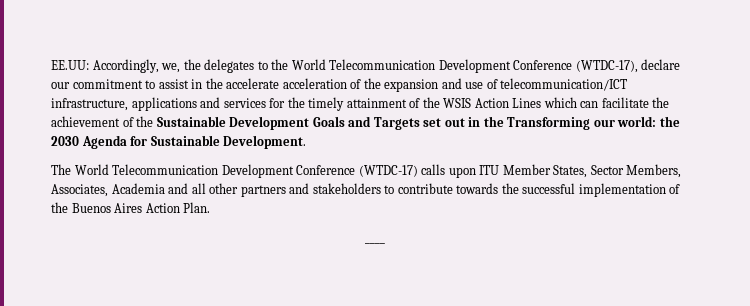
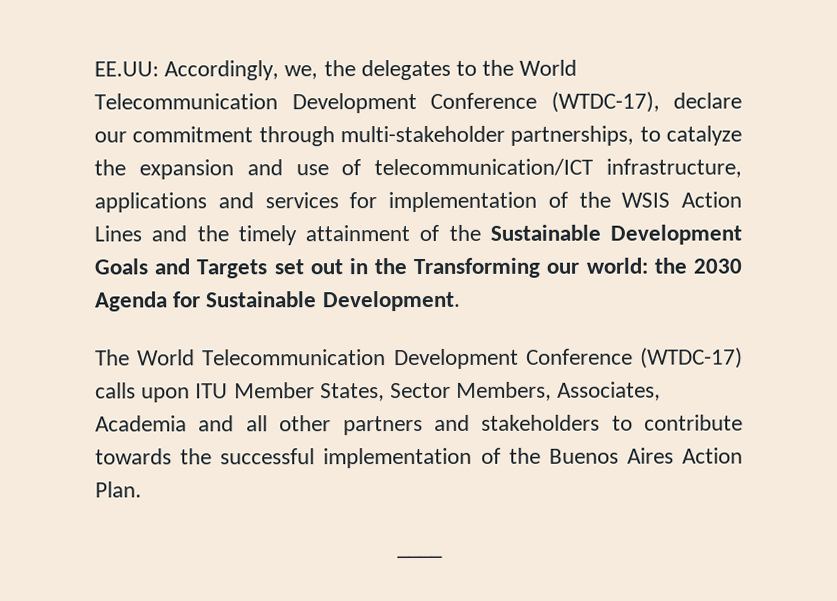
- EE.UU: Accordingly, we, the delegates to the World Telecommunication Development Conference (WTDC-17), declare our commitment to assist in the accelerate acceleration of the expansion and use of telecommunication/ICT infrastructure, applications and services for the timely attainment of the WSIS Action Lines which can facilitate the achievement of the Sustainable Development Goals and Targets set out in the Transforming our world: the 2030 Agenda for Sustainable Development.
+ EE.UU: Accordingly, we, the delegates to the World Telecommunication Development Conference (WTDC-17), declare our commitment through multi-stakeholder partnerships, to catalyze the expansion and use of telecommunication/ICT infrastructure, applications and services for implementation of the WSIS Action Lines and the timely attainment of the Sustainable Development Goals and Targets set out in the Transforming our world: the 2030 Agenda for Sustainable Development.

